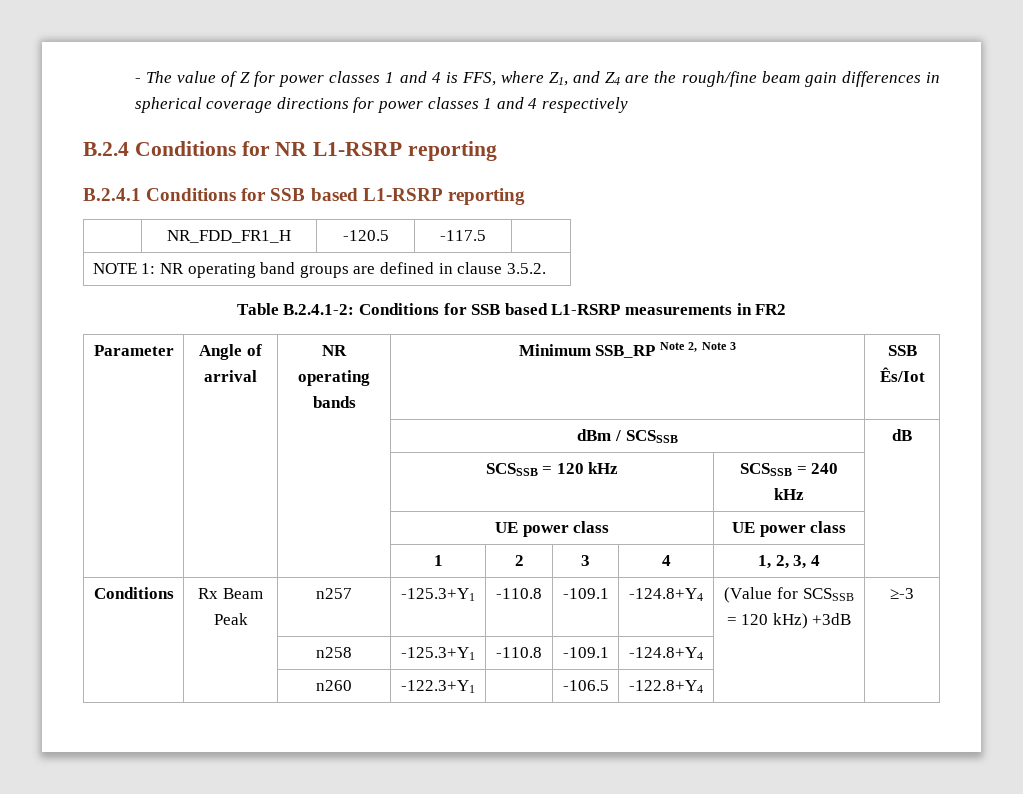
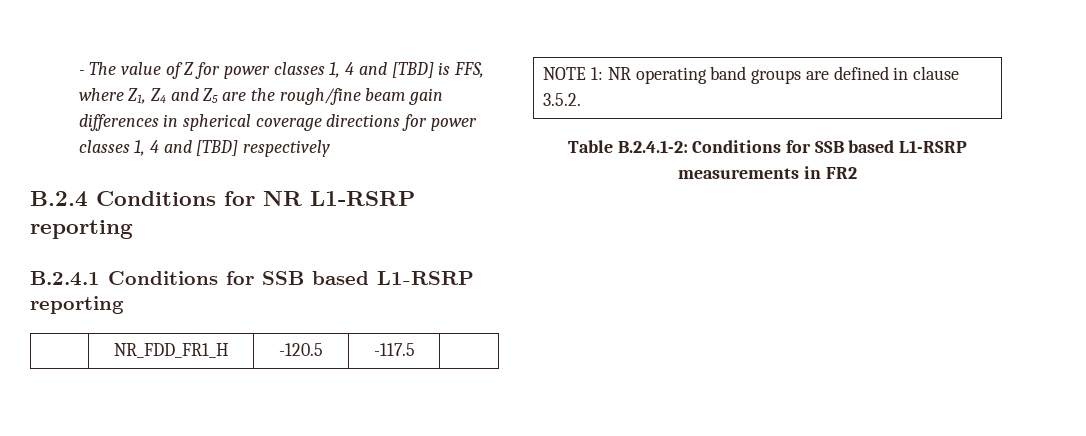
- - The value of Z for power classes 1 and 4 is FFS, where Z1, and Z4 are the rough/fine beam gain differences in spherical coverage directions for power classes 1 and 4 respectively
+ - The value of Z for power classes 1, 4 and [TBD] is FFS, where Z1, Z4 and Z5 are the rough/fine beam gain differences in spherical coverage directions for power classes 1, 4 and [TBD] respectively
- Parameter | Angle of arrival | NR operating bands | Minimum SSB_RP Note 2, Note 3 | SSB Ês/Iot
- | | | dBm / SCSSSB | dB
- | | | SCSSSB = 120 kHz | SCSSSB = 240 kHz |
- | | | UE power class | UE power class |
- | | | 1 | 2 | 3 | 4 | 1, 2, 3, 4 |
- Conditions | Rx Beam Peak | n257 | -125.3+Y1 | -110.8 | -109.1 | -124.8+Y4 | (Value for SCSSSB = 120 kHz) +3dB | ≥-3
- | | n258 | -125.3+Y1 | -110.8 | -109.1 | -124.8+Y4 | |
- | | n260 | -122.3+Y1 | | -106.5 | -122.8+Y4 | |

